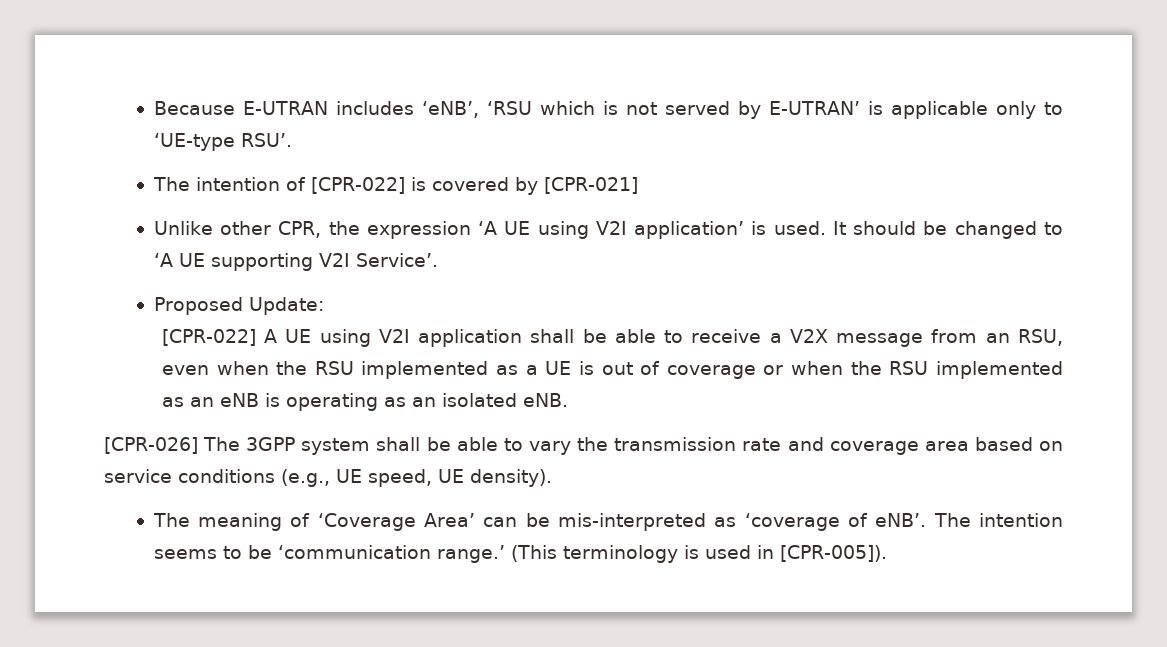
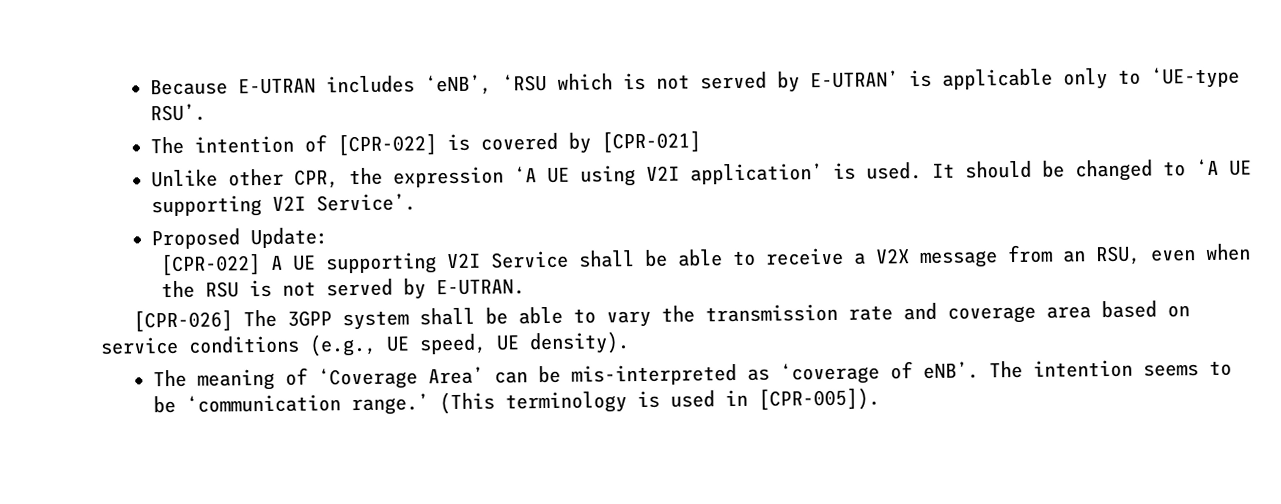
- [CPR-022] A UE using V2I application shall be able to receive a V2X message from an RSU, even when the RSU implemented as a UE is out of coverage or when the RSU implemented as an eNB is operating as an isolated eNB.
+ [CPR-022] A UE supporting V2I Service shall be able to receive a V2X message from an RSU, even when the RSU is not served by E-UTRAN.

